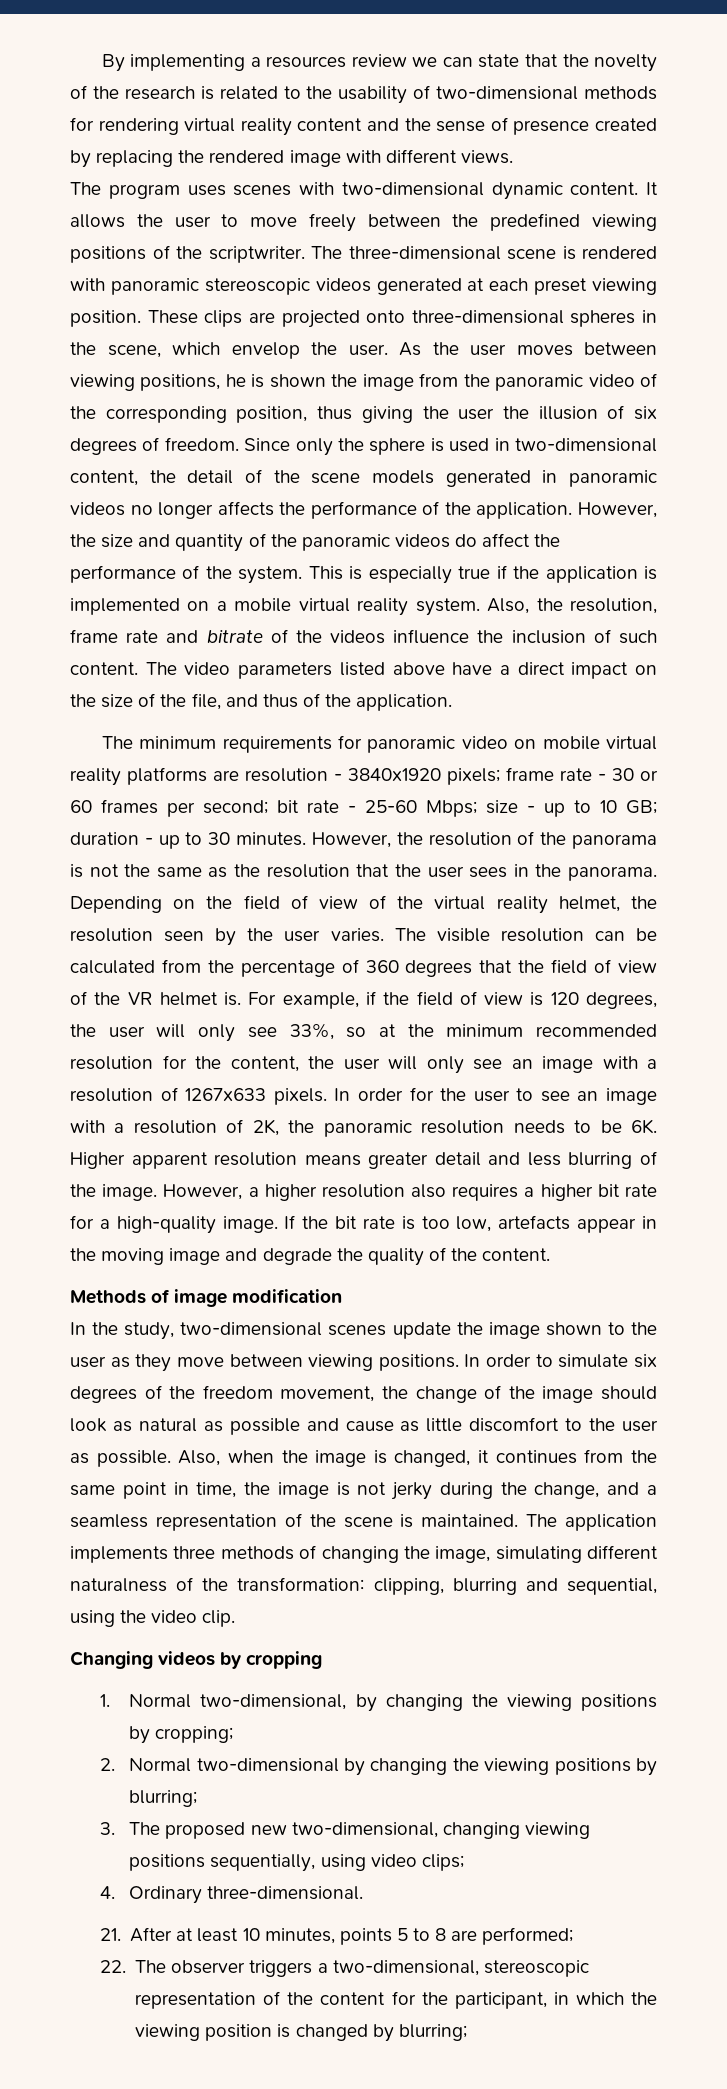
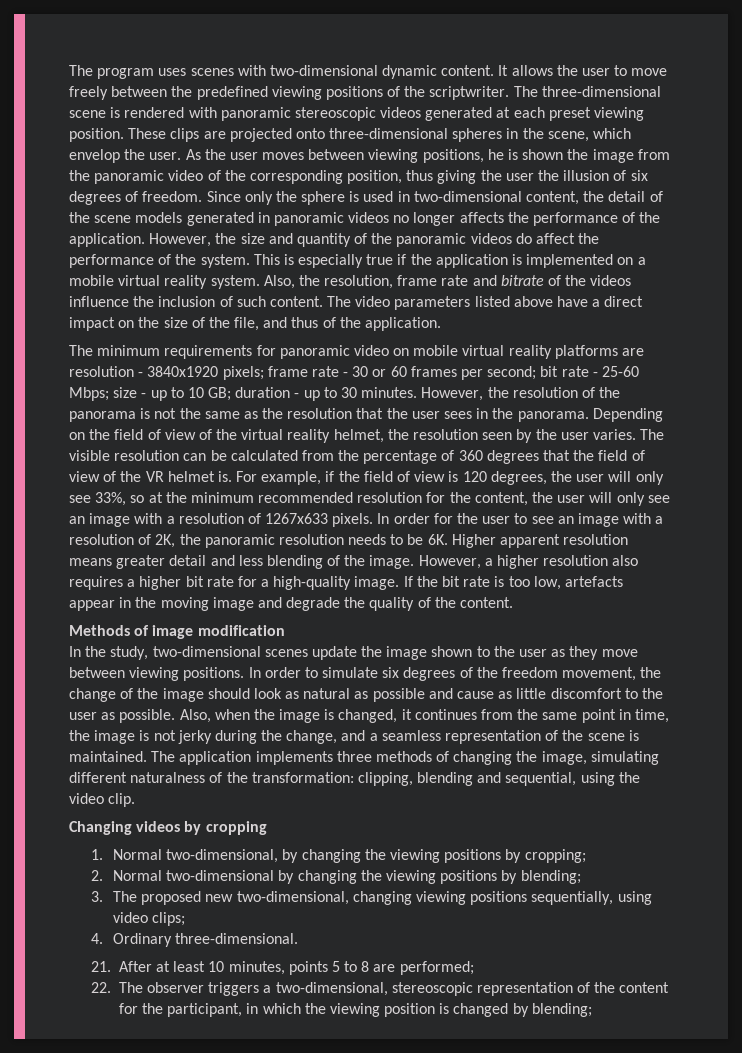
- By implementing a resources review we can state that the novelty of the research is related to the usability of two-dimensional methods for rendering virtual reality content and the sense of presence created by replacing the rendered image with different views.
- Higher apparent resolution means greater detail and less blurring of the image.
+ Higher apparent resolution means greater detail and less blending of the image.
- The application implements three methods of changing the image, simulating different naturalness of the transformation: clipping, blurring and sequential, using the video clip.
+ The application implements three methods of changing the image, simulating different naturalness of the transformation: clipping, blending and sequential, using the video clip.
- 2. Normal two-dimensional by changing the viewing positions by blurring;
+ 2. Normal two-dimensional by changing the viewing positions by blending;
- 22. The observer triggers a two-dimensional, stereoscopic representation of the content for the participant, in which the viewing position is changed by blurring;
+ 22. The observer triggers a two-dimensional, stereoscopic representation of the content for the participant, in which the viewing position is changed by blending;

